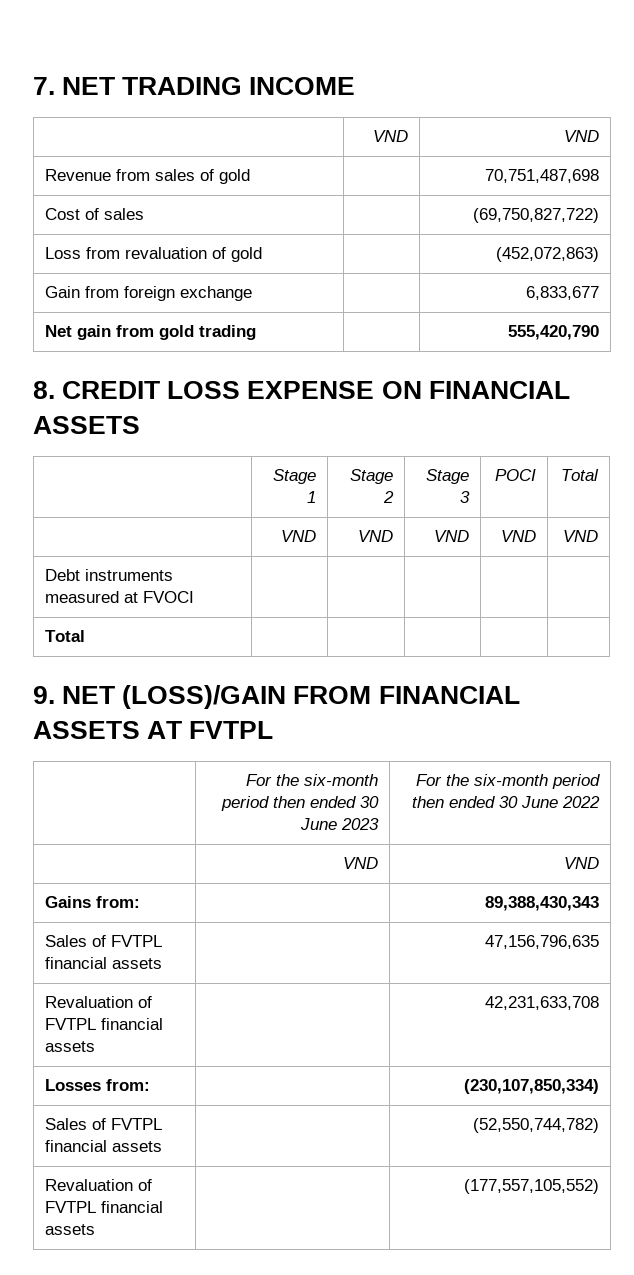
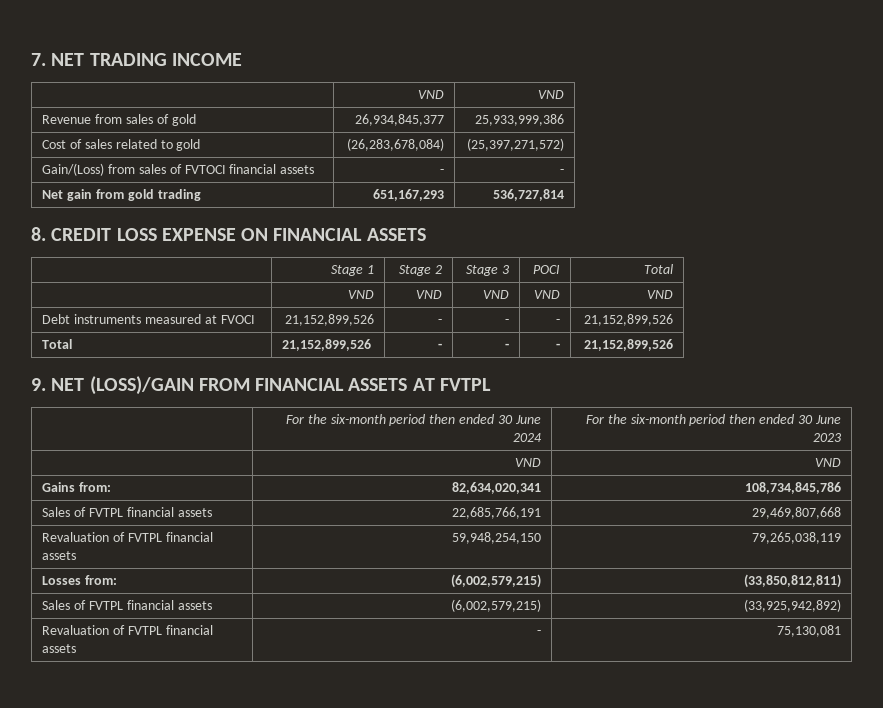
- Revenue from sales of gold | | 70,751,487,698
+ Revenue from sales of gold | 26,934,845,377 | 25,933,999,386
- Cost of sales | | (69,750,827,722)
- Loss from revaluation of gold | | (452,072,863)
- Gain from foreign exchange | | 6,833,677
+ Cost of sales related to gold | (26,283,678,084) | (25,397,271,572)
+ Gain/(Loss) from sales of FVTOCI financial assets | - | -
- Net gain from gold trading | | 555,420,790
+ Net gain from gold trading | 651,167,293 | 536,727,814
- Debt instruments measured at FVOCI | | | | |
- Total | | | | |
+ Debt instruments measured at FVOCI | 21,152,899,526 | - | - | - | 21,152,899,526
+ Total | 21,152,899,526 | - | - | - | 21,152,899,526
- | For the six-month period then ended 30 June 2023 | For the six-month period then ended 30 June 2022
+ | For the six-month period then ended 30 June 2024 | For the six-month period then ended 30 June 2023
- Gains from: | | 89,388,430,343
- Sales of FVTPL financial assets | | 47,156,796,635
- Revaluation of FVTPL financial assets | | 42,231,633,708
+ Gains from: | 82,634,020,341 | 108,734,845,786
+ Sales of FVTPL financial assets | 22,685,766,191 | 29,469,807,668
+ Revaluation of FVTPL financial assets | 59,948,254,150 | 79,265,038,119
- Losses from: | | (230,107,850,334)
- Sales of FVTPL financial assets | | (52,550,744,782)
- Revaluation of FVTPL financial assets | | (177,557,105,552)
+ Losses from: | (6,002,579,215) | (33,850,812,811)
+ Sales of FVTPL financial assets | (6,002,579,215) | (33,925,942,892)
+ Revaluation of FVTPL financial assets | - | 75,130,081

